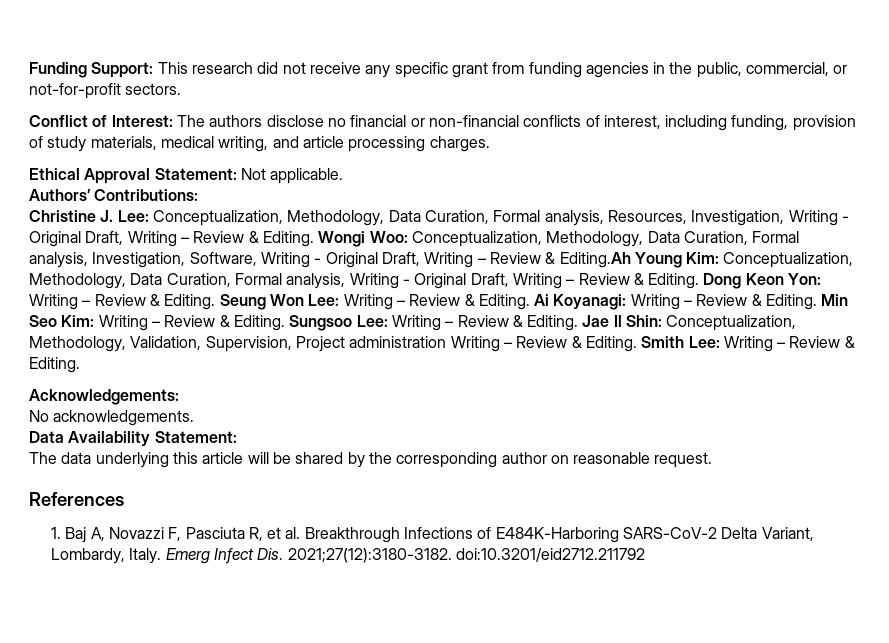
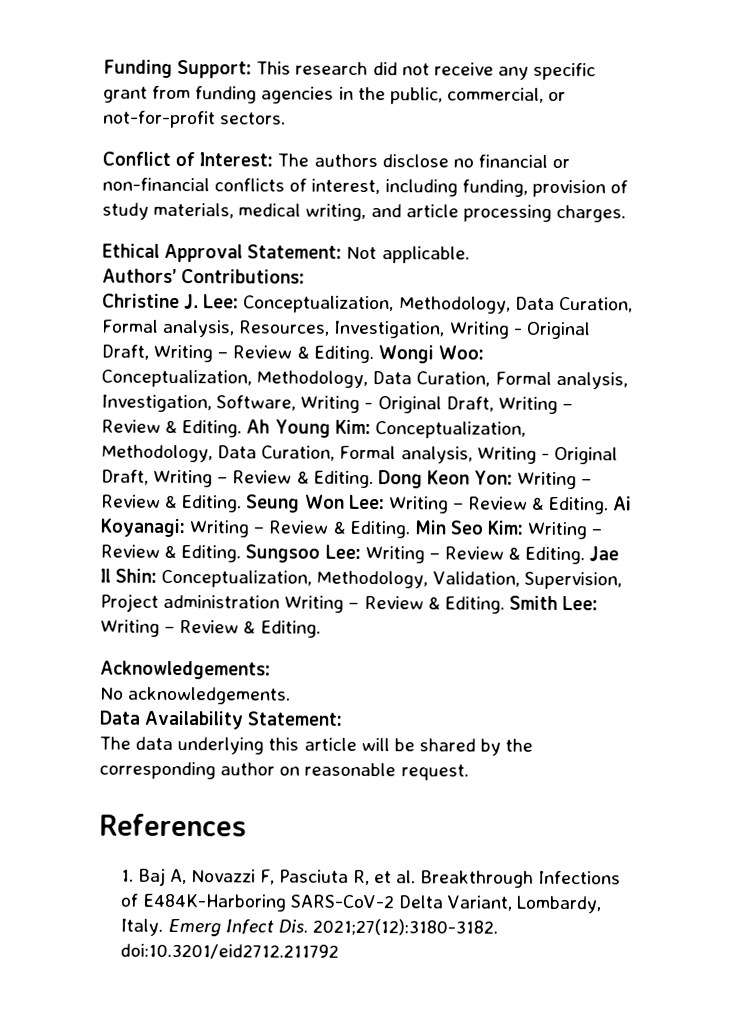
- Wongi Woo: Conceptualization, Methodology, Data Curation, Formal analysis, Investigation, Software, Writing - Original Draft, Writing – Review & Editing.Ah Young Kim: Conceptualization, Methodology, Data Curation, Formal analysis, Writing - Original Draft, Writing – Review & Editing.
+ Wongi Woo: Conceptualization, Methodology, Data Curation, Formal analysis, Investigation, Software, Writing - Original Draft, Writing – Review & Editing. Ah Young Kim: Conceptualization, Methodology, Data Curation, Formal analysis, Writing - Original Draft, Writing – Review & Editing.

